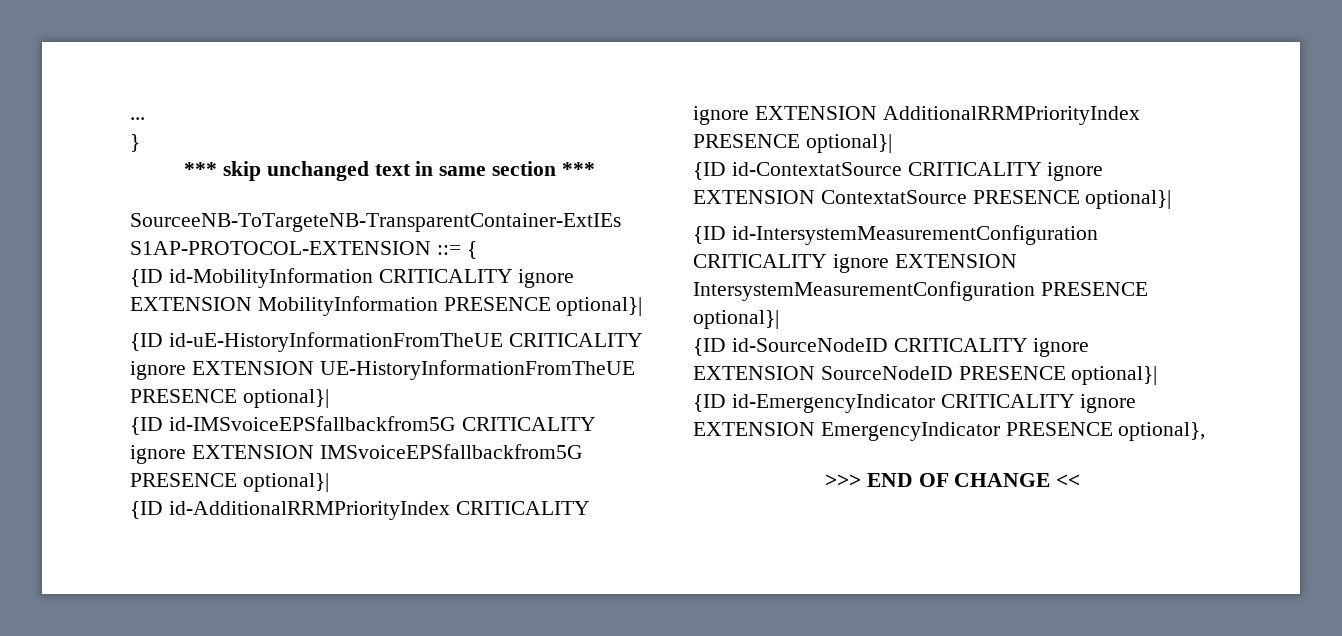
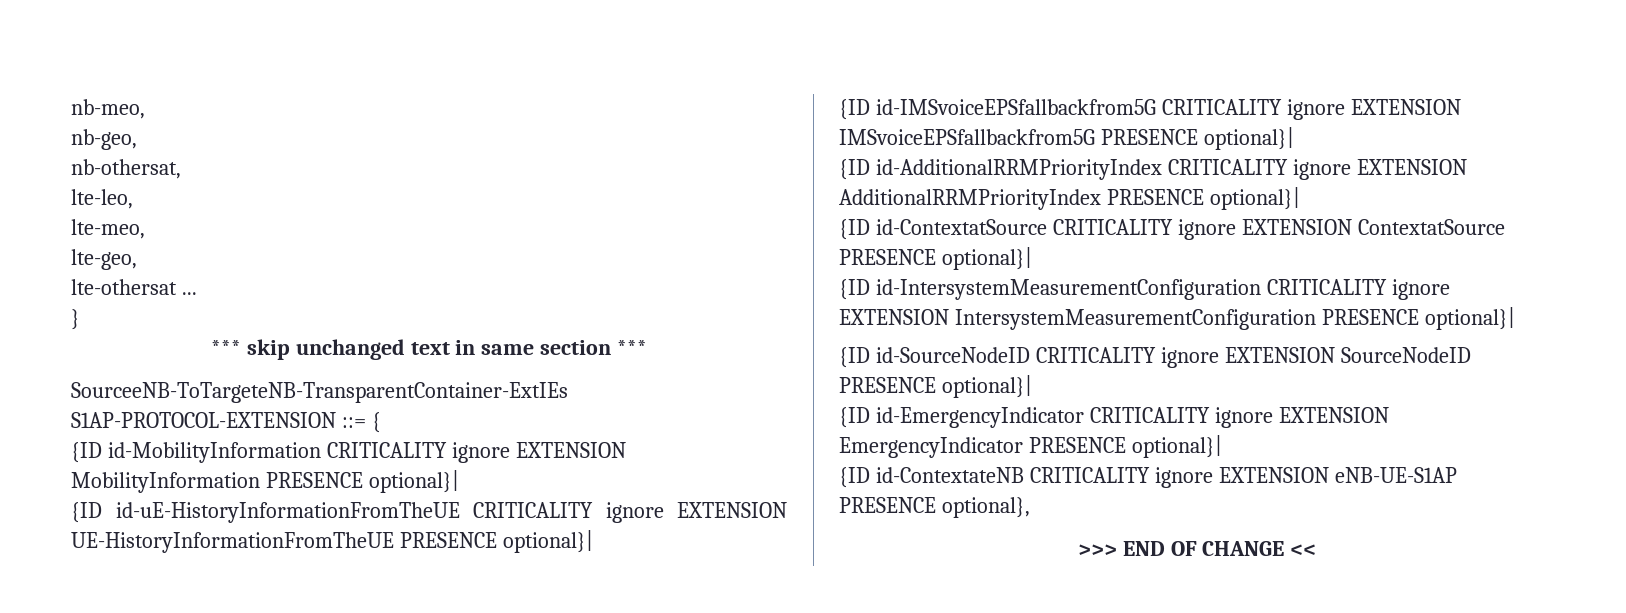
- ...
+ nb-meo,
+ nb-geo,
+ nb-othersat,
+ lte-leo,
+ lte-meo,
+ lte-geo,
+ lte-othersat ...
- {ID id-EmergencyIndicator CRITICALITY ignore EXTENSION EmergencyIndicator PRESENCE optional},
+ {ID id-EmergencyIndicator CRITICALITY ignore EXTENSION EmergencyIndicator PRESENCE optional}|
+ {ID id-ContextateNB CRITICALITY ignore EXTENSION eNB-UE-S1AP PRESENCE optional},

